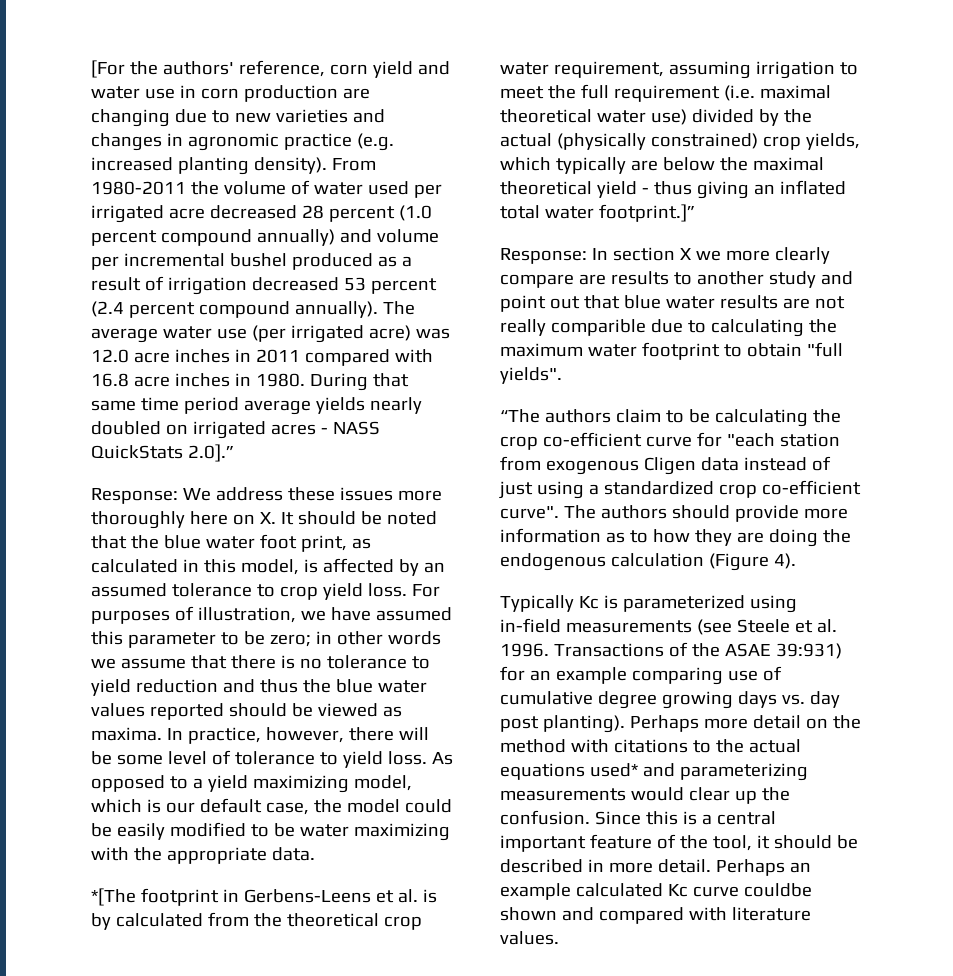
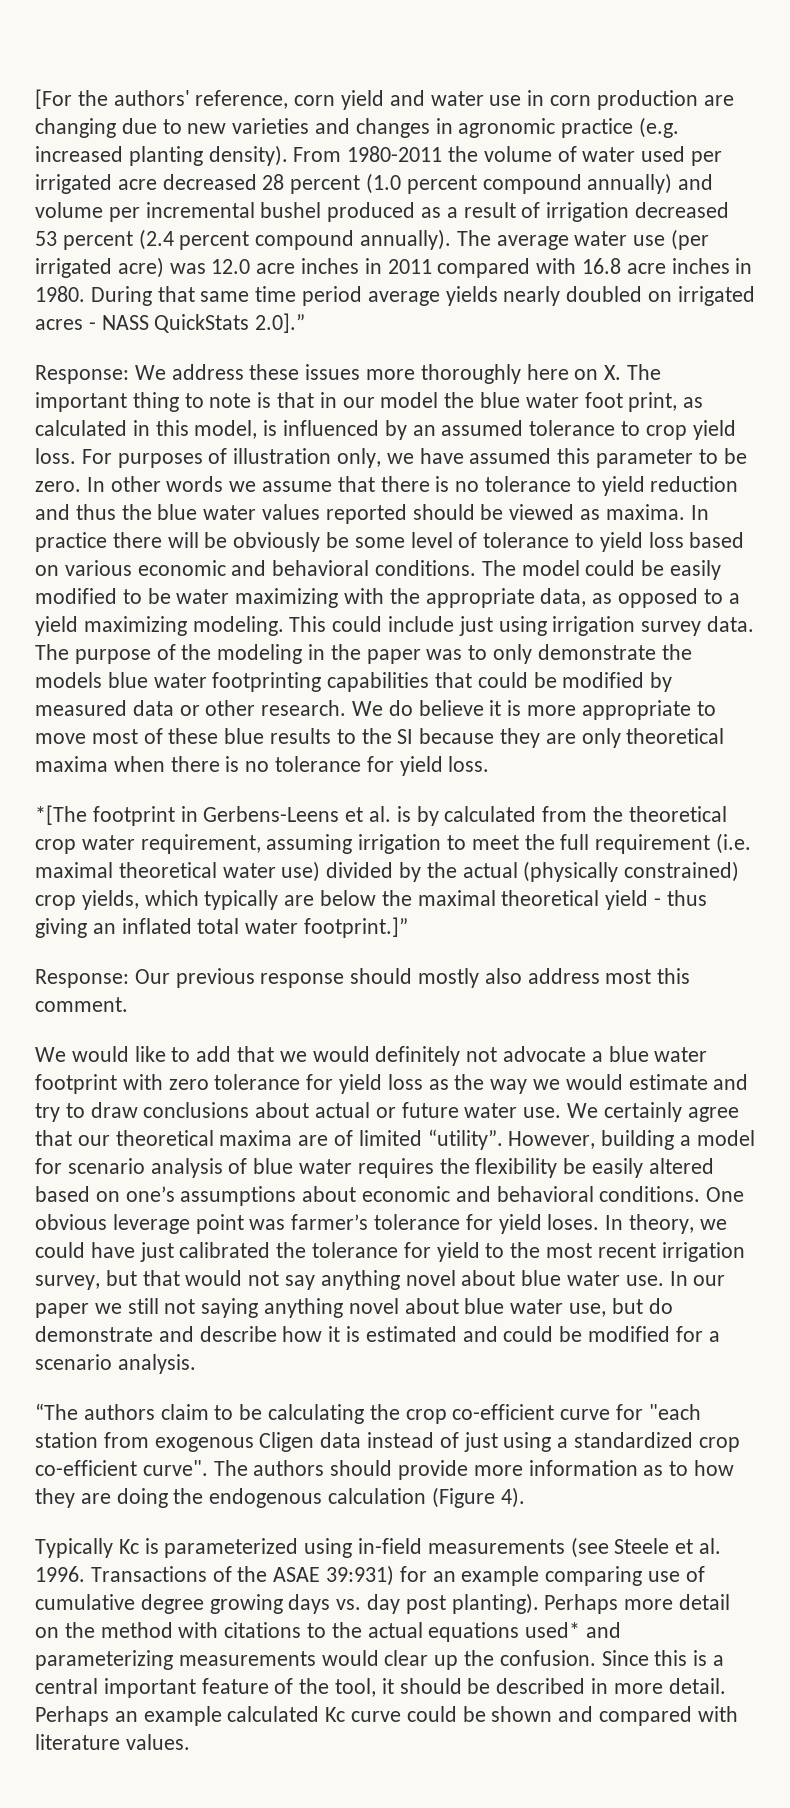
- Response: We address these issues more thoroughly here on X. It should be noted that the blue water foot print, as calculated in this model, is affected by an assumed tolerance to crop yield loss.
+ Response: We address these issues more thoroughly here on X. The important thing to note is that in our model the blue water foot print, as calculated in this model, is influenced by an assumed tolerance to crop yield loss.
- For purposes of illustration, we have assumed this parameter to be zero; in other words we assume that there is no tolerance to yield reduction and thus the blue water values reported should be viewed as maxima.
+ For purposes of illustration only, we have assumed this parameter to be zero. In other words we assume that there is no tolerance to yield reduction and thus the blue water values reported should be viewed as maxima.
- In practice, however, there will be some level of tolerance to yield loss. As opposed to a yield maximizing model, which is our default case, the model could be easily modified to be water maximizing with the appropriate data.
+ In practice there will be obviously be some level of tolerance to yield loss based on various economic and behavioral conditions. The model could be easily modified to be water maximizing with the appropriate data, as opposed to a yield maximizing modeling. This could include just using irrigation survey data. The purpose of the modeling in the paper was to only demonstrate the models blue water footprinting capabilities that could be modified by measured data or other research. We do believe it is more appropriate to move most of these blue results to the SI because they are only theoretical maxima when there is no tolerance for yield loss.
- Response: In section X we more clearly compare are results to another study and point out that blue water results are not really comparible due to calculating the maximum water footprint to obtain "full yields".
+ Response: Our previous response should mostly also address most this comment.
+ We would like to add that we would definitely not advocate a blue water footprint with zero tolerance for yield loss as the way we would estimate and try to draw conclusions about actual or future water use. We certainly agree that our theoretical maxima are of limited “utility”. However, building a model for scenario analysis of blue water requires the flexibility be easily altered based on one’s assumptions about economic and behavioral conditions. One obvious leverage point was farmer’s tolerance for yield loses. In theory, we could have just calibrated the tolerance for yield to the most recent irrigation survey, but that would not say anything novel about blue water use. In our paper we still not saying anything novel about blue water use, but do demonstrate and describe how it is estimated and could be modified for a scenario analysis.
- Perhaps an example calculated Kc curve couldbe shown and compared with literature values.
+ Perhaps an example calculated Kc curve could be shown and compared with literature values.

